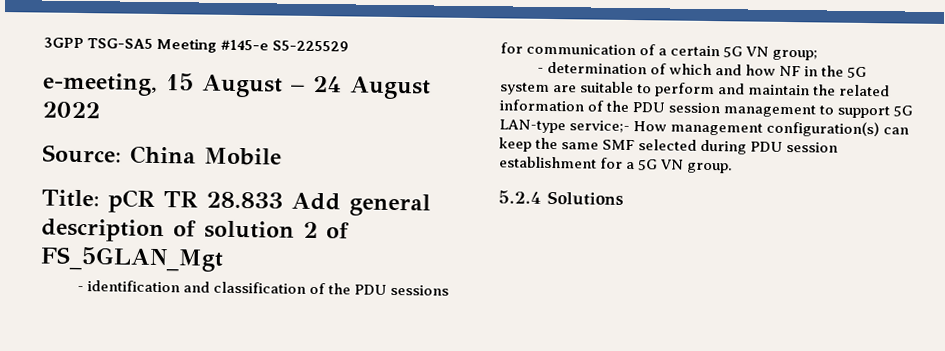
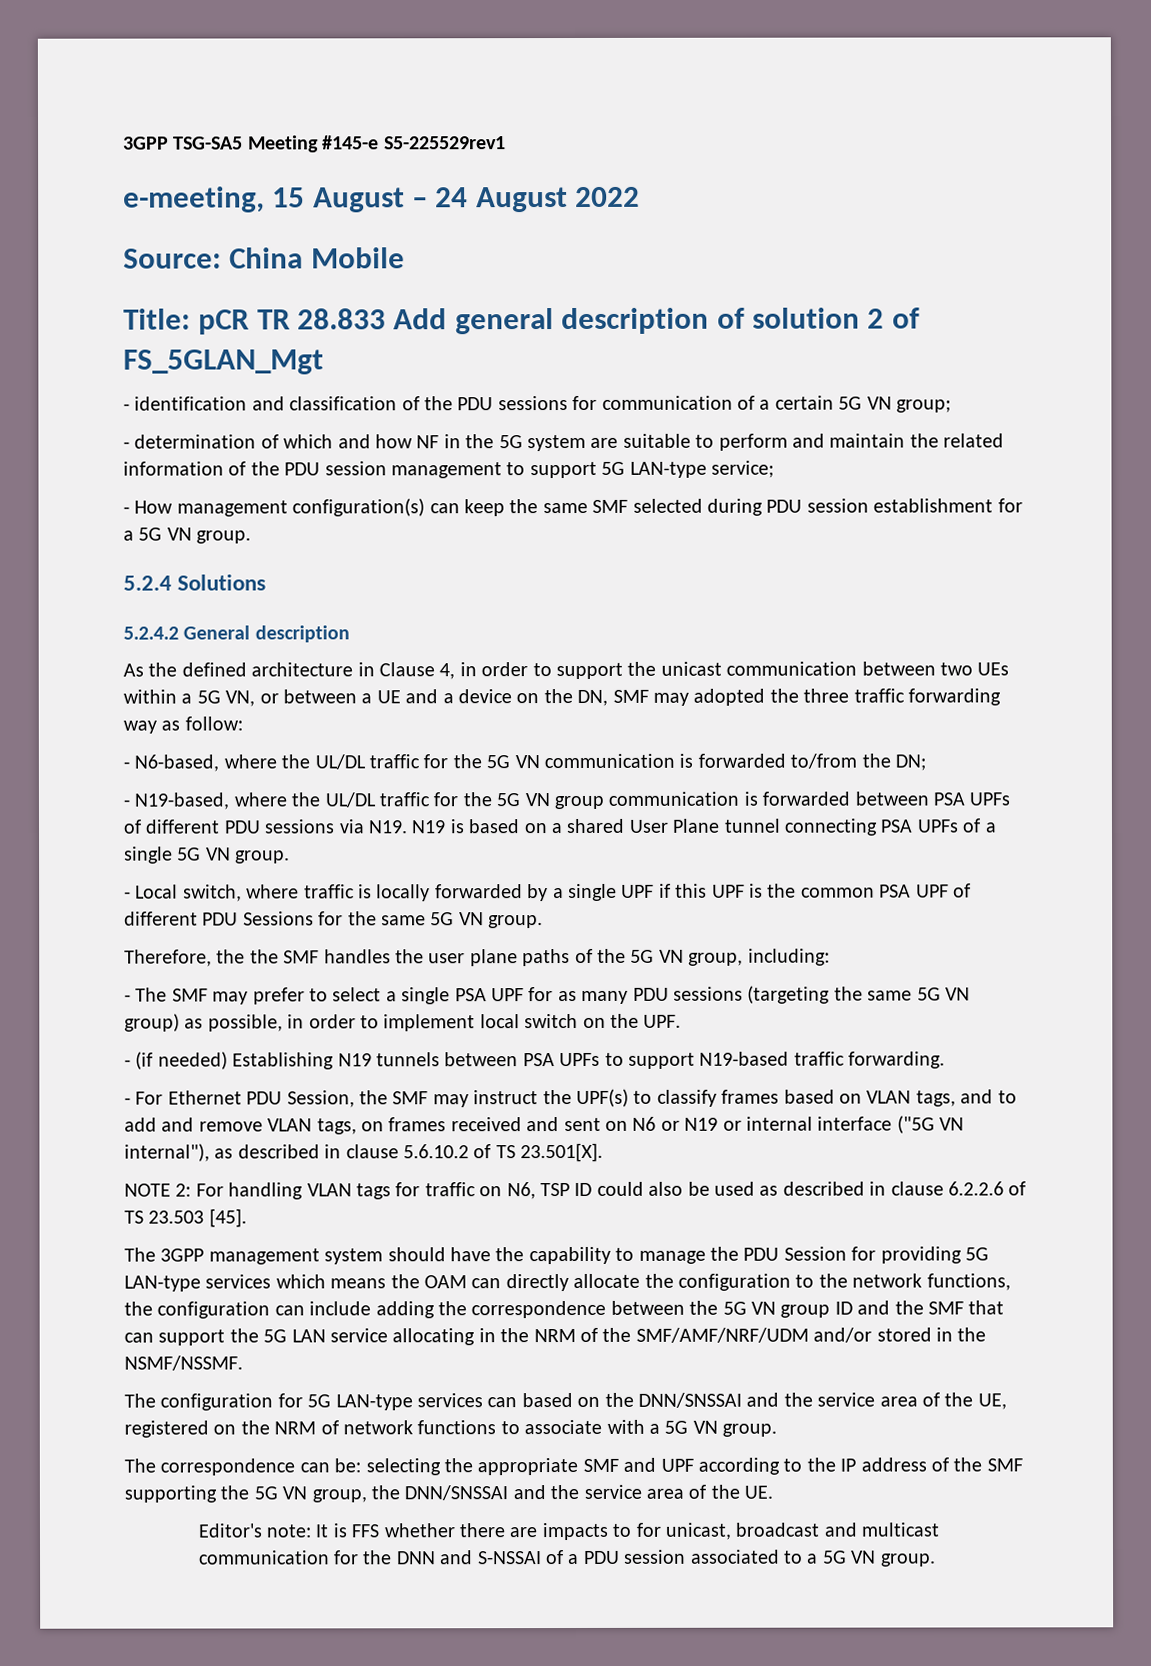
- 3GPP TSG-SA5 Meeting #145-e S5-225529
+ 3GPP TSG-SA5 Meeting #145-e S5-225529rev1
- - determination of which and how NF in the 5G system are suitable to perform and maintain the related information of the PDU session management to support 5G LAN-type service;- How management configuration(s) can keep the same SMF selected during PDU session establishment for a 5G VN group.
+ - determination of which and how NF in the 5G system are suitable to perform and maintain the related information of the PDU session management to support 5G LAN-type service;
+ - How management configuration(s) can keep the same SMF selected during PDU session establishment for a 5G VN group.
+ 5.2.4.2 General description
+ As the defined architecture in Clause 4, in order to support the unicast communication between two UEs within a 5G VN, or between a UE and a device on the DN, SMF may adopted the three traffic forwarding way as follow:
+ - N6-based, where the UL/DL traffic for the 5G VN communication is forwarded to/from the DN;
+ - N19-based, where the UL/DL traffic for the 5G VN group communication is forwarded between PSA UPFs of different PDU sessions via N19. N19 is based on a shared User Plane tunnel connecting PSA UPFs of a single 5G VN group.
+ - Local switch, where traffic is locally forwarded by a single UPF if this UPF is the common PSA UPF of different PDU Sessions for the same 5G VN group.
+ Therefore, the the SMF handles the user plane paths of the 5G VN group, including:
+ - The SMF may prefer to select a single PSA UPF for as many PDU sessions (targeting the same 5G VN group) as possible, in order to implement local switch on the UPF.
+ - (if needed) Establishing N19 tunnels between PSA UPFs to support N19-based traffic forwarding.
+ - For Ethernet PDU Session, the SMF may instruct the UPF(s) to classify frames based on VLAN tags, and to add and remove VLAN tags, on frames received and sent on N6 or N19 or internal interface ("5G VN internal"), as described in clause 5.6.10.2 of TS 23.501[X].
+ NOTE 2: For handling VLAN tags for traffic on N6, TSP ID could also be used as described in clause 6.2.2.6 of TS 23.503 [45].
+ The 3GPP management system should have the capability to manage the PDU Session for providing 5G LAN-type services which means the OAM can directly allocate the configuration to the network functions, the configuration can include adding the correspondence between the 5G VN group ID and the SMF that can support the 5G LAN service allocating in the NRM of the SMF/AMF/NRF/UDM and/or stored in the NSMF/NSSMF.
+ The configuration for 5G LAN-type services can based on the DNN/SNSSAI and the service area of the UE, registered on the NRM of network functions to associate with a 5G VN group.
+ The correspondence can be: selecting the appropriate SMF and UPF according to the IP address of the SMF supporting the 5G VN group, the DNN/SNSSAI and the service area of the UE.
+ Editor's note: It is FFS whether there are impacts to for unicast, broadcast and multicast communication for the DNN and S-NSSAI of a PDU session associated to a 5G VN group.

